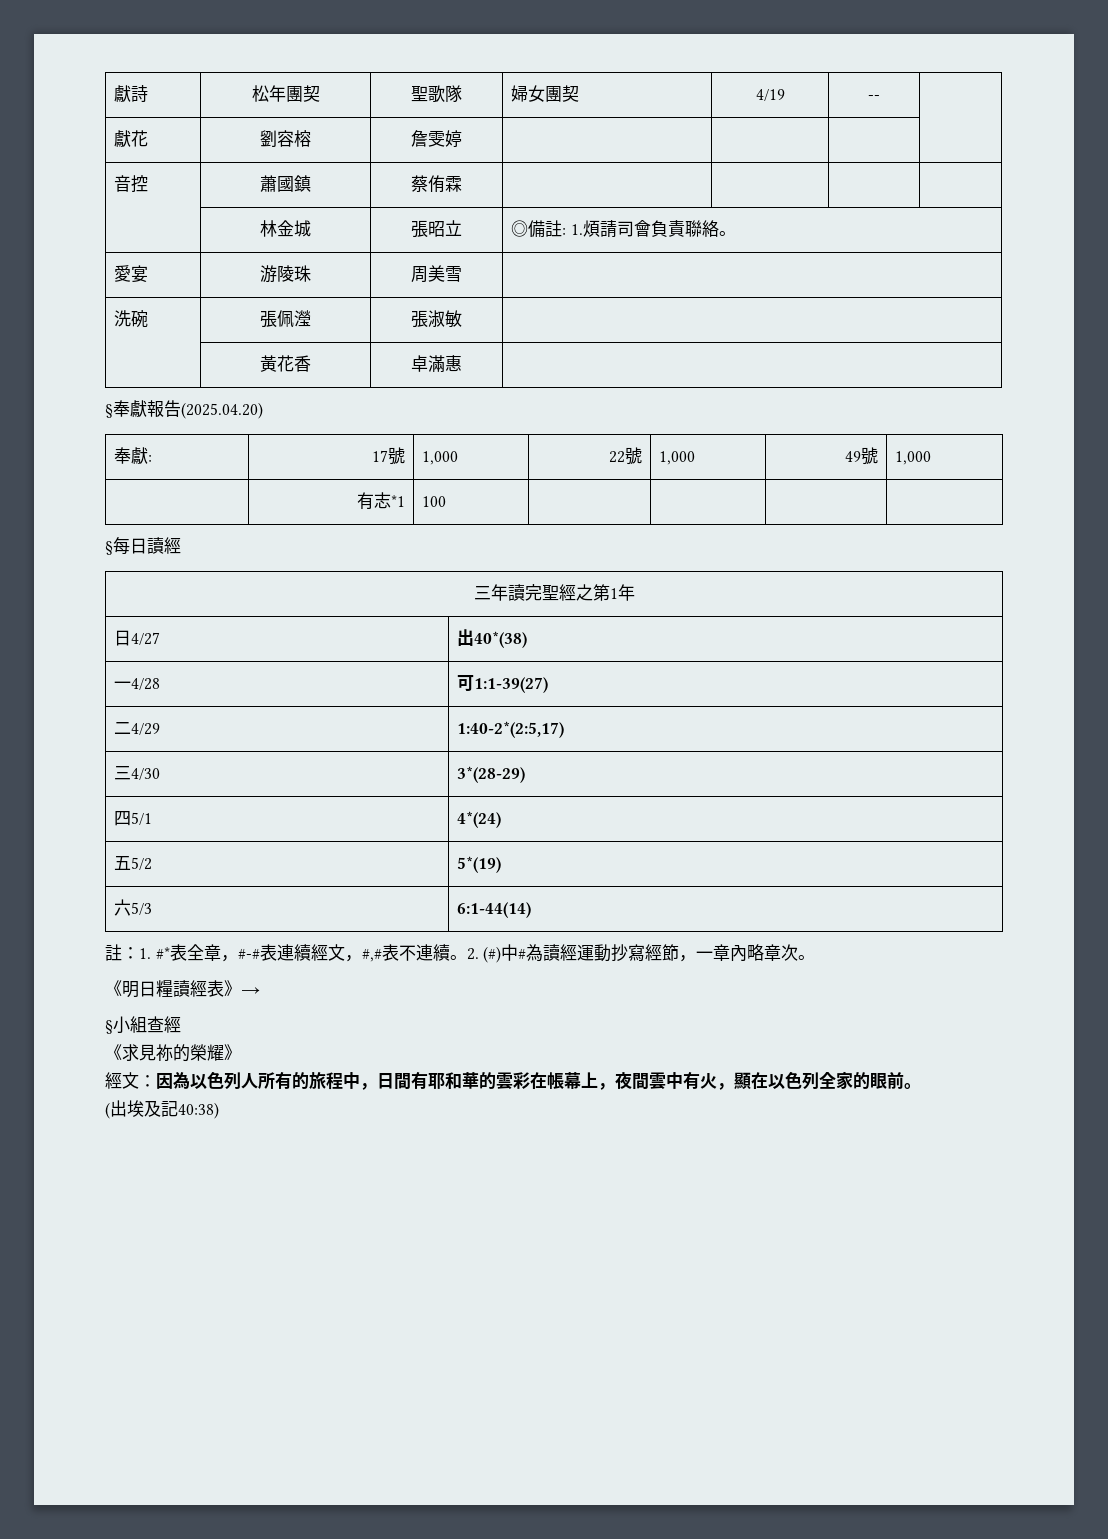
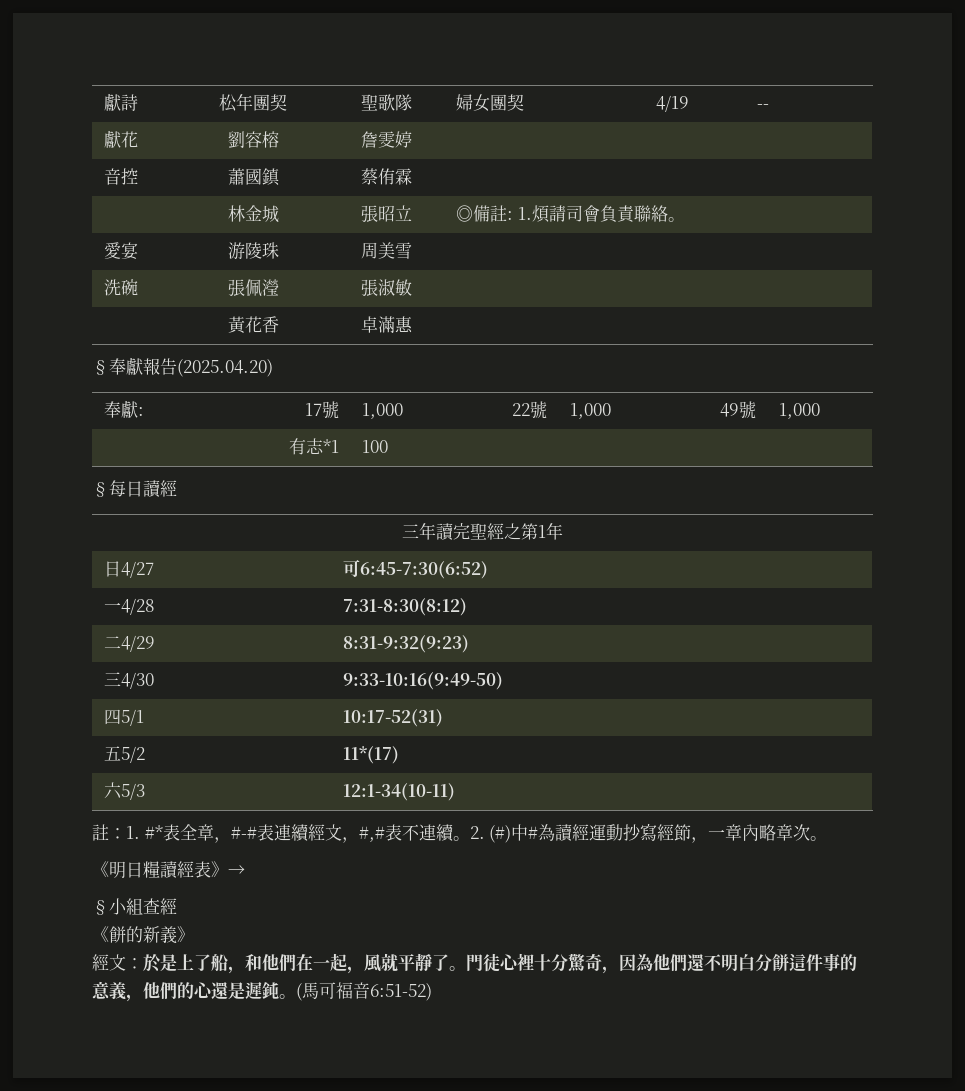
- 日4/27 | 出40*(38)
+ 日4/27 | 可6:45-7:30(6:52)
- 一4/28 | 可1:1-39(27)
+ 一4/28 | 7:31-8:30(8:12)
- 二4/29 | 1:40-2*(2:5,17)
+ 二4/29 | 8:31-9:32(9:23)
- 三4/30 | 3*(28-29)
+ 三4/30 | 9:33-10:16(9:49-50)
- 四5/1 | 4*(24)
+ 四5/1 | 10:17-52(31)
- 五5/2 | 5*(19)
+ 五5/2 | 11*(17)
- 六5/3 | 6:1-44(14)
+ 六5/3 | 12:1-34(10-11)
- 《求見祢的榮耀》
+ 《餅的新義》
- 經文：因為以色列人所有的旅程中，日間有耶和華的雲彩在帳幕上，夜間雲中有火，顯在以色列全家的眼前。
- (出埃及記40:38)
+ 經文：於是上了船，和他們在一起，風就平靜了。門徒心裡十分驚奇，因為他們還不明白分餅這件事的意義，他們的心還是遲鈍。(馬可福音6:51-52)

